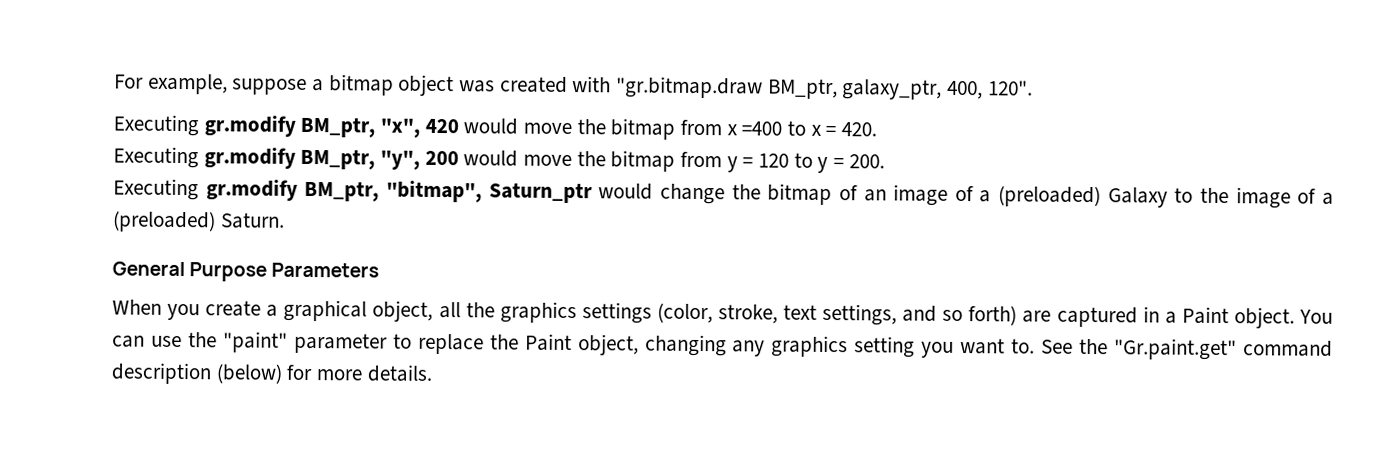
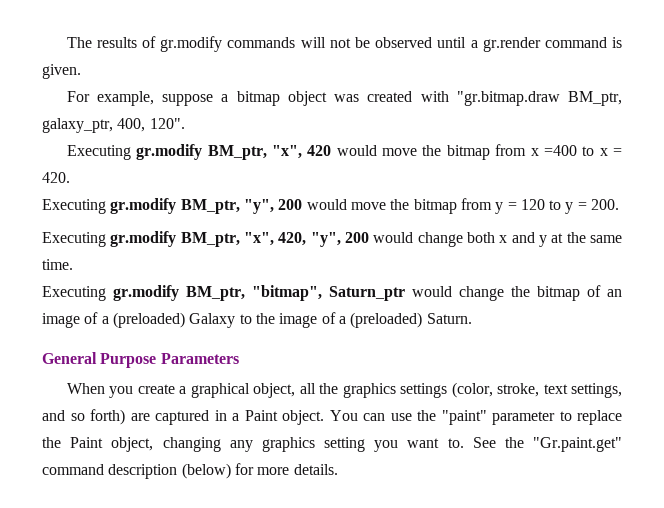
+ The results of gr.modify commands will not be observed until a gr.render command is given.
+ Executing gr.modify BM_ptr, "x", 420, "y", 200 would change both x and y at the same time.

